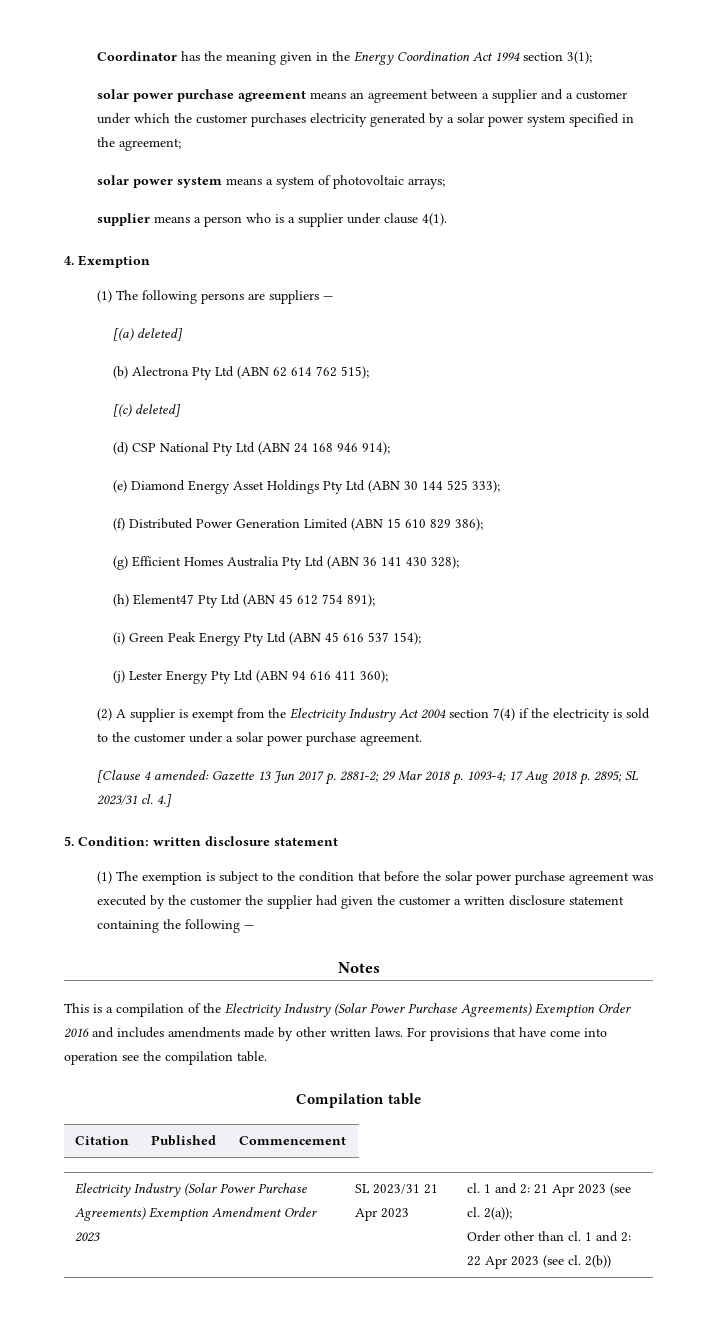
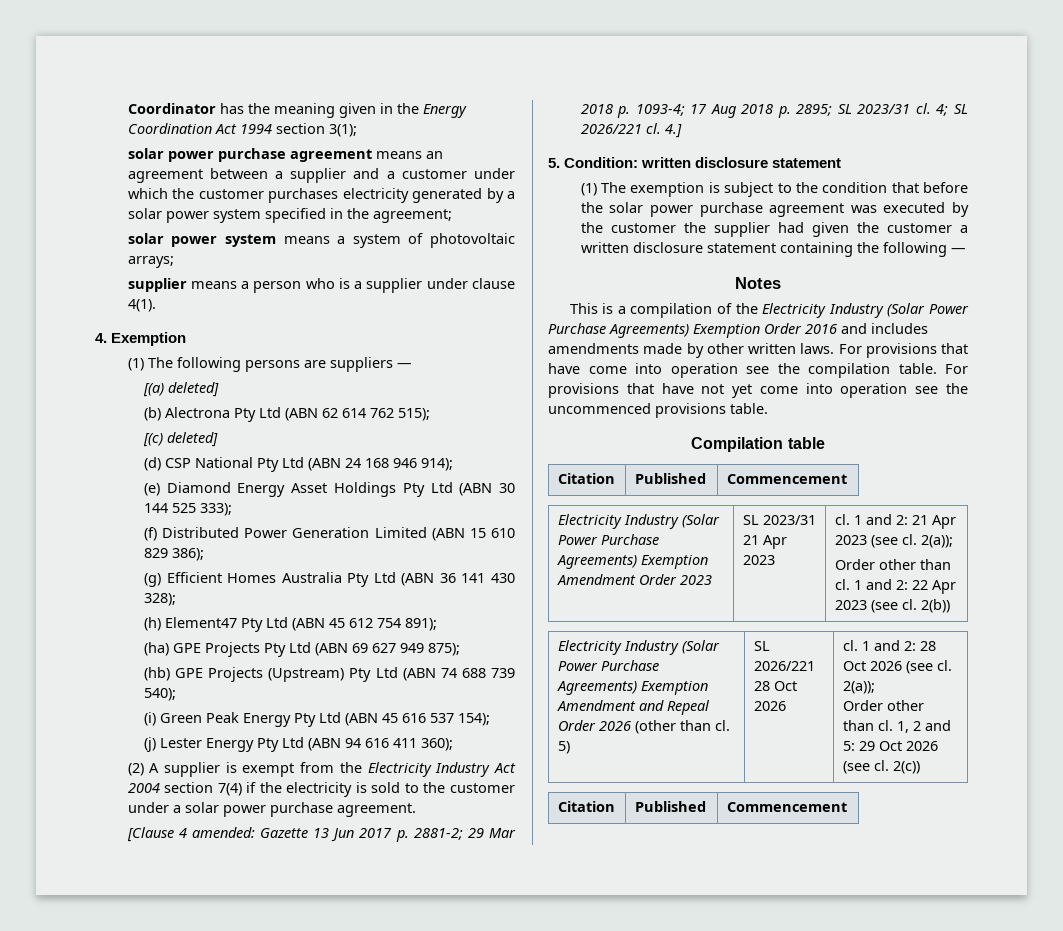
+ (ha) GPE Projects Pty Ltd (ABN 69 627 949 875);
+ (hb) GPE Projects (Upstream) Pty Ltd (ABN 74 688 739 540);
+ 4; SL 2026/221 cl.
+ For provisions that have not yet come into operation see the uncommenced provisions table.
+ Electricity Industry (Solar Power Purchase Agreements) Exemption Amendment and Repeal Order 2026 (other than cl. 5) | SL 2026/221 28 Oct 2026 | cl. 1 and 2: 28 Oct 2026 (see cl. 2(a));
+ Order other than cl. 1, 2 and 5: 29 Oct 2026 (see cl. 2(c))
+ Citation | Published | Commencement

